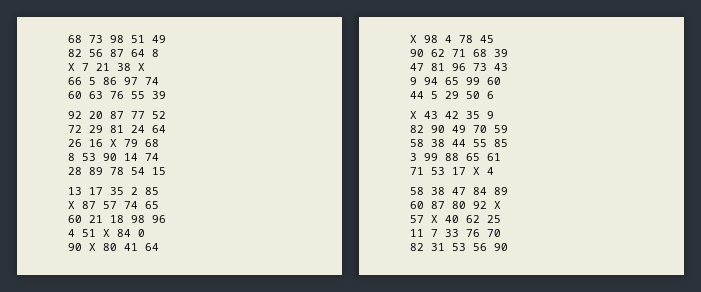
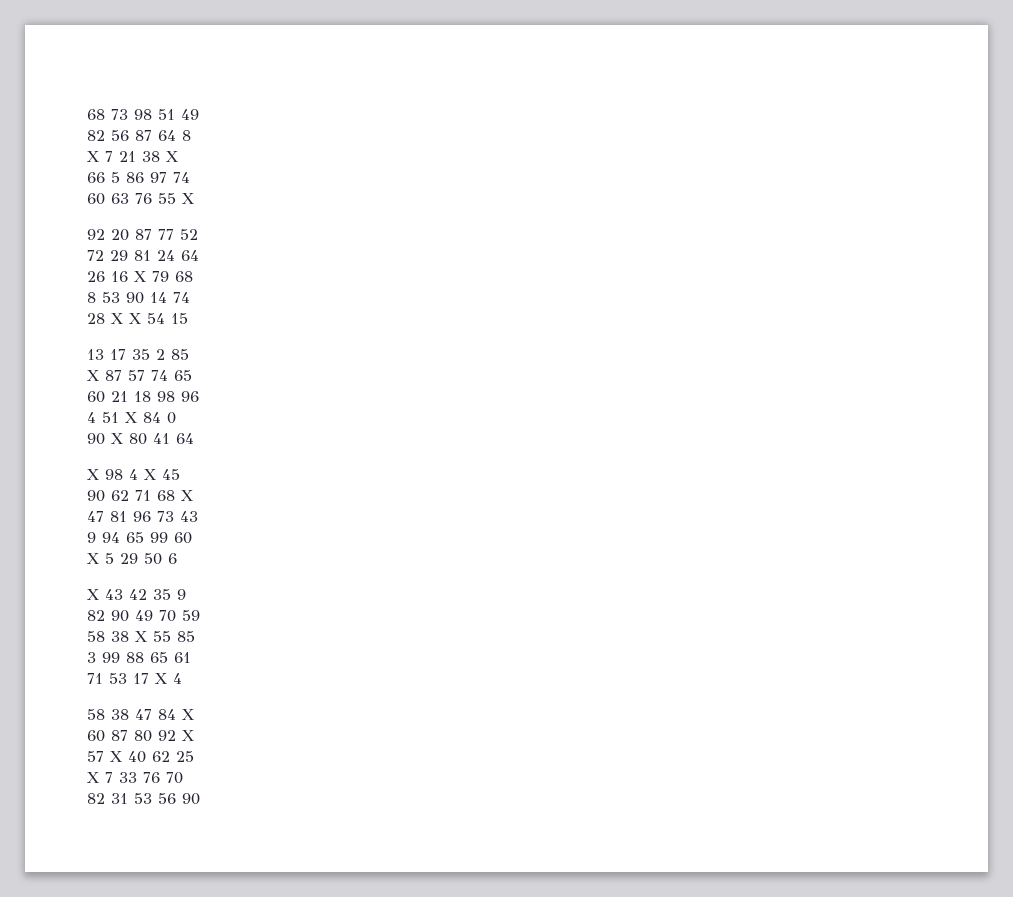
- 60 63 76 55 39
+ 60 63 76 55 X
- 28 89 78 54 15
+ 28 X X 54 15
- X 98 4 78 45
+ X 98 4 X 45
- 90 62 71 68 39
+ 90 62 71 68 X
- 44 5 29 50 6
+ X 5 29 50 6
- 58 38 44 55 85
+ 58 38 X 55 85
- 58 38 47 84 89
+ 58 38 47 84 X
- 11 7 33 76 70
+ X 7 33 76 70

